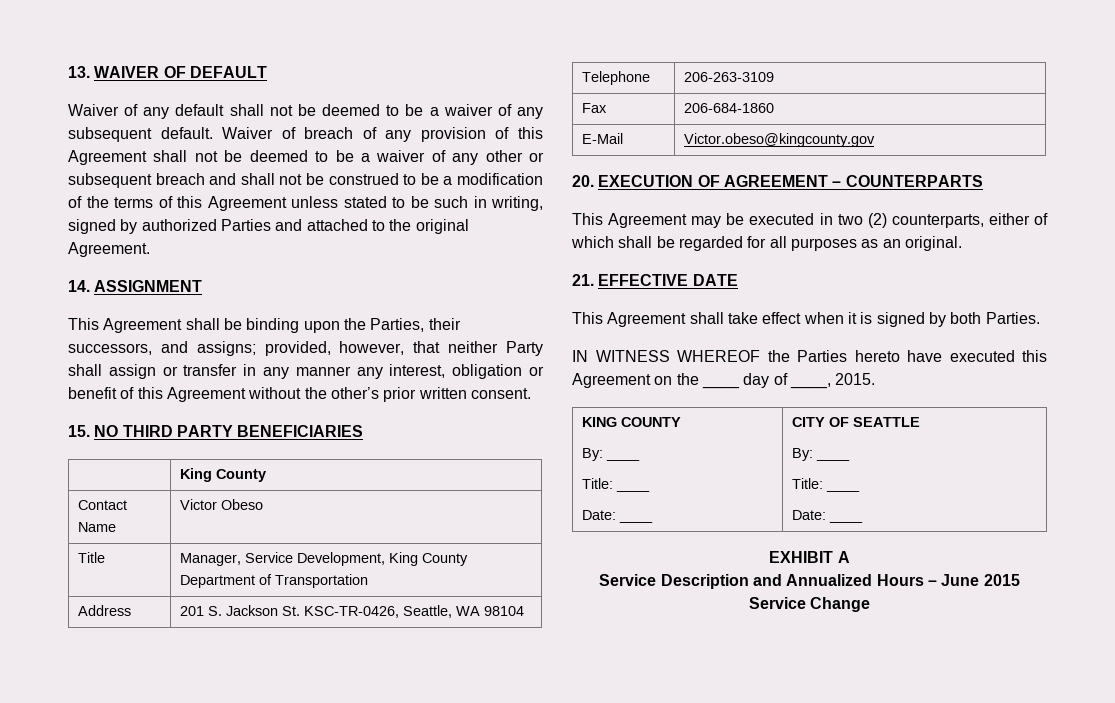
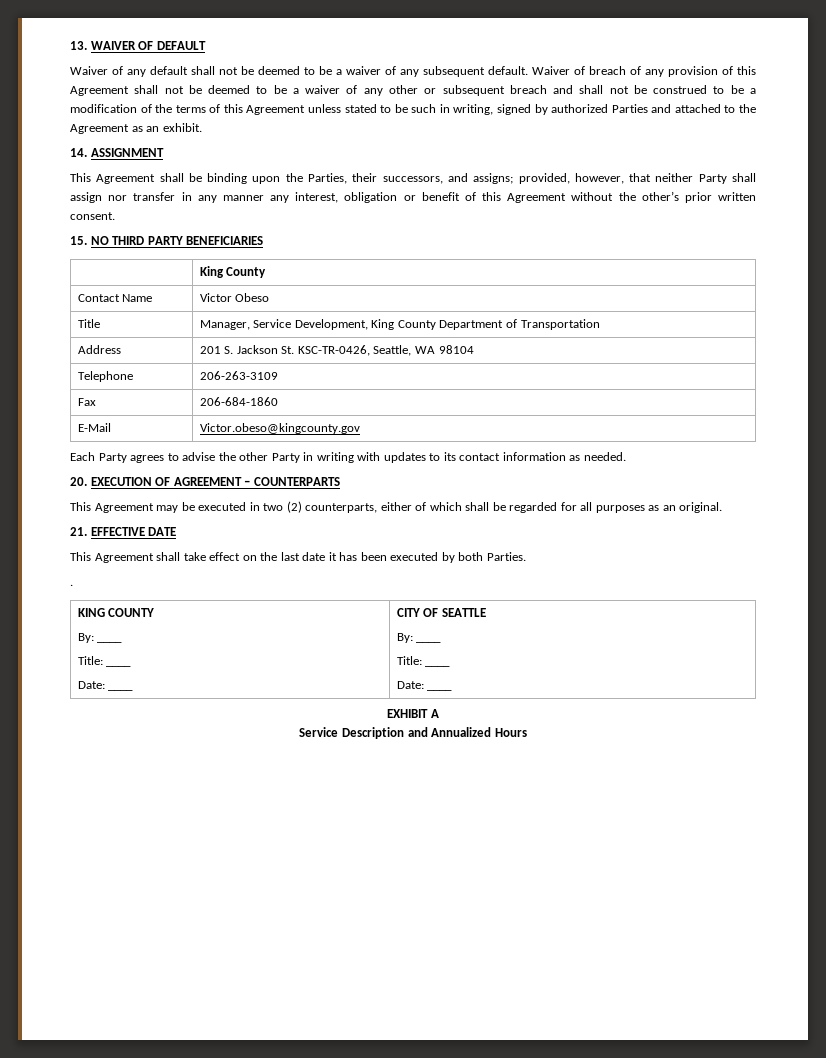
- Waiver of breach of any provision of this Agreement shall not be deemed to be a waiver of any other or subsequent breach and shall not be construed to be a modification of the terms of this Agreement unless stated to be such in writing, signed by authorized Parties and attached to the original Agreement.
+ Waiver of breach of any provision of this Agreement shall not be deemed to be a waiver of any other or subsequent breach and shall not be construed to be a modification of the terms of this Agreement unless stated to be such in writing, signed by authorized Parties and attached to the Agreement as an exhibit.
- This Agreement shall be binding upon the Parties, their successors, and assigns; provided, however, that neither Party shall assign or transfer in any manner any interest, obligation or benefit of this Agreement without the other’s prior written consent.
+ This Agreement shall be binding upon the Parties, their successors, and assigns; provided, however, that neither Party shall assign nor transfer in any manner any interest, obligation or benefit of this Agreement without the other’s prior written consent.
+ Each Party agrees to advise the other Party in writing with updates to its contact information as needed.
- This Agreement shall take effect when it is signed by both Parties.
- IN WITNESS WHEREOF the Parties hereto have executed this Agreement on the ____ day of ____, 2015.
+ This Agreement shall take effect on the last date it has been executed by both Parties.
+ .
- Service Description and Annualized Hours – June 2015 Service Change
+ Service Description and Annualized Hours

